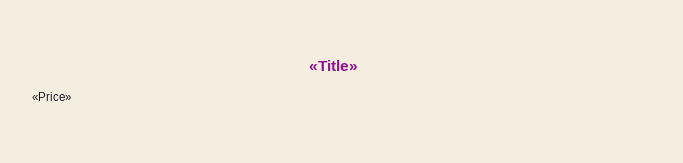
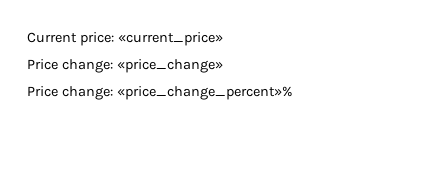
- «Title»
- «Price»
+ Current price: «current_price»
+ Price change: «price_change»
+ Price change: «price_change_percent»%

